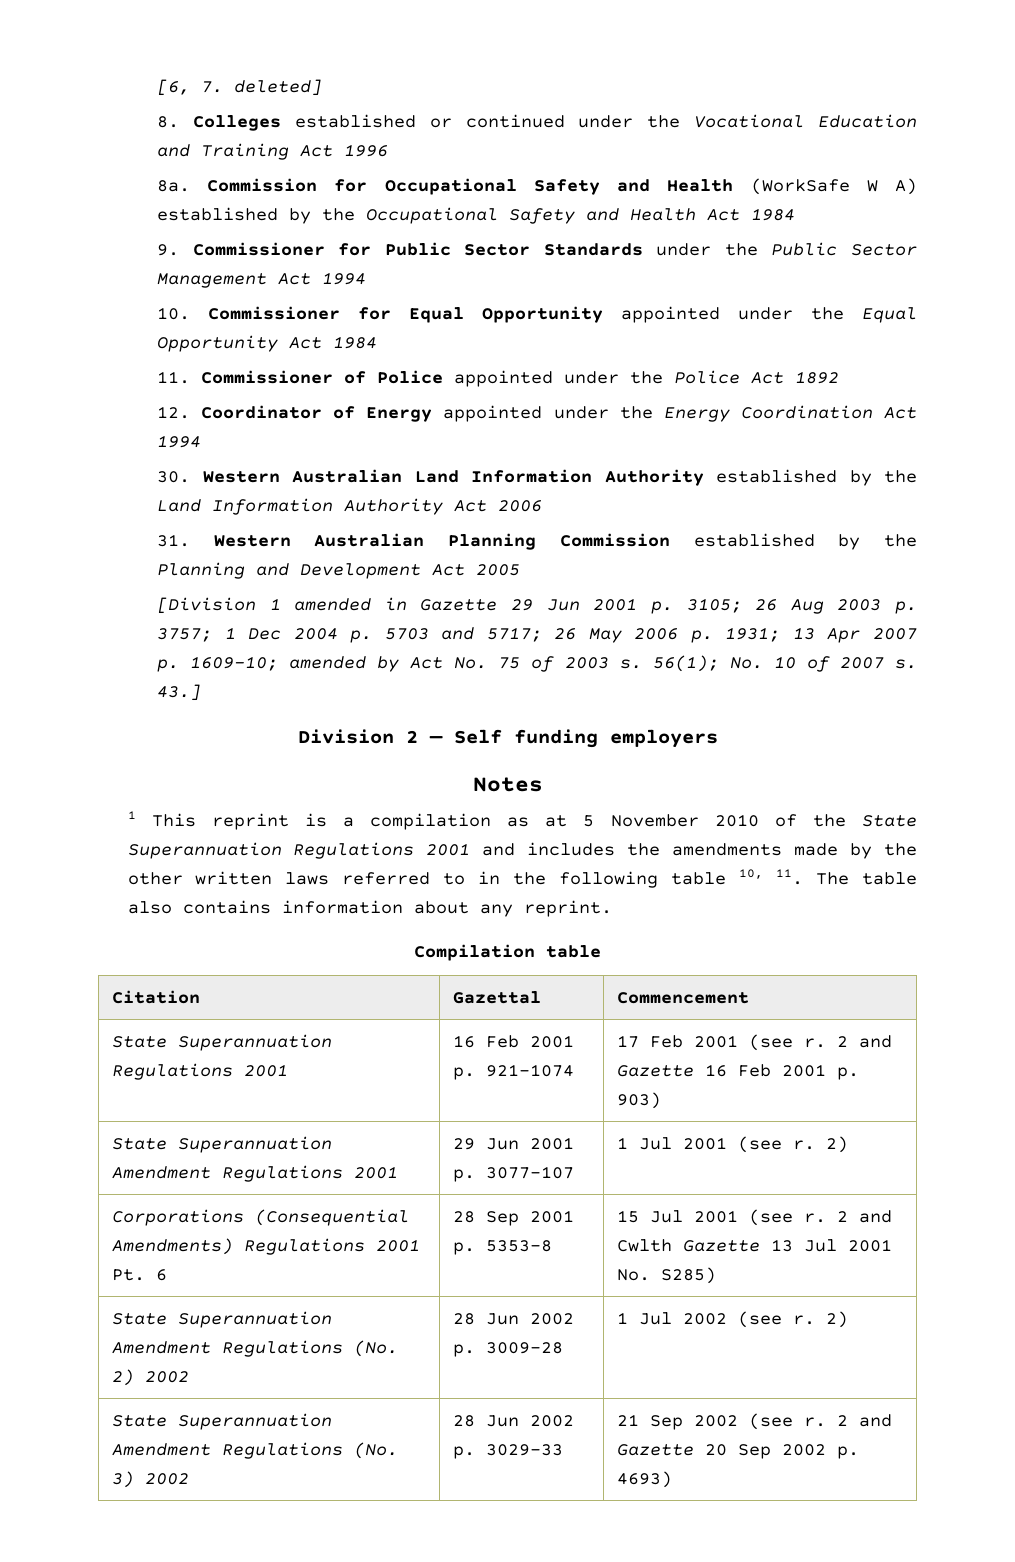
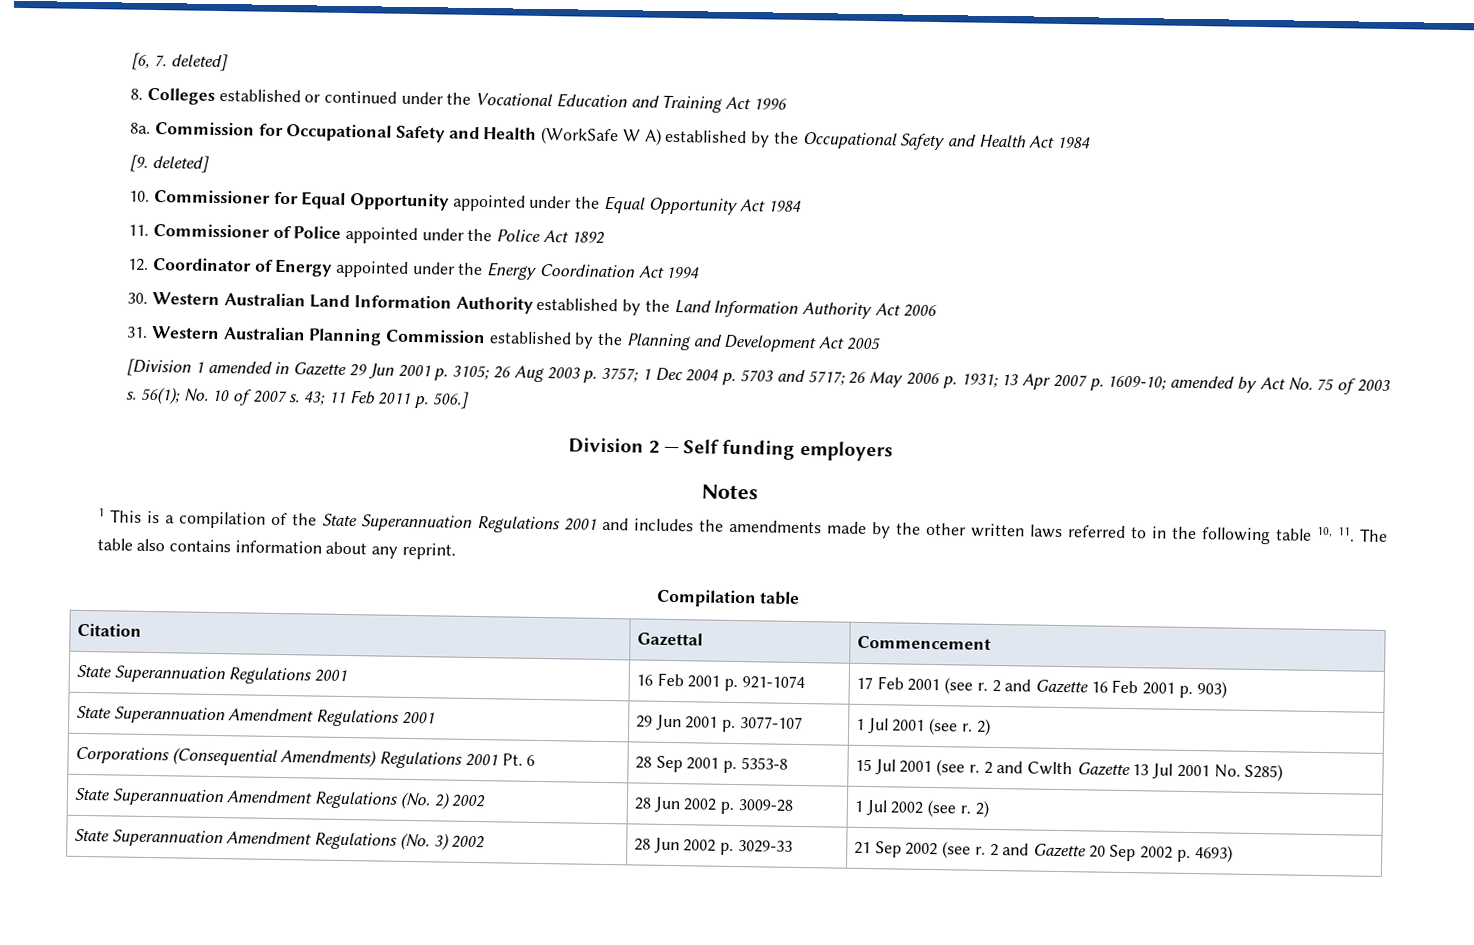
- 9. Commissioner for Public Sector Standards under the Public Sector Management Act 1994
+ [9. deleted]
- 43.]
+ 43; 11 Feb 2011 p. 506.]
- 1 This reprint is a compilation as at 5 November 2010 of the State Superannuation Regulations 2001 and includes the amendments made by the other written laws referred to in the following table 10, 11. The table also contains information about any reprint.
+ 1 This is a compilation of the State Superannuation Regulations 2001 and includes the amendments made by the other written laws referred to in the following table 10, 11. The table also contains information about any reprint.

